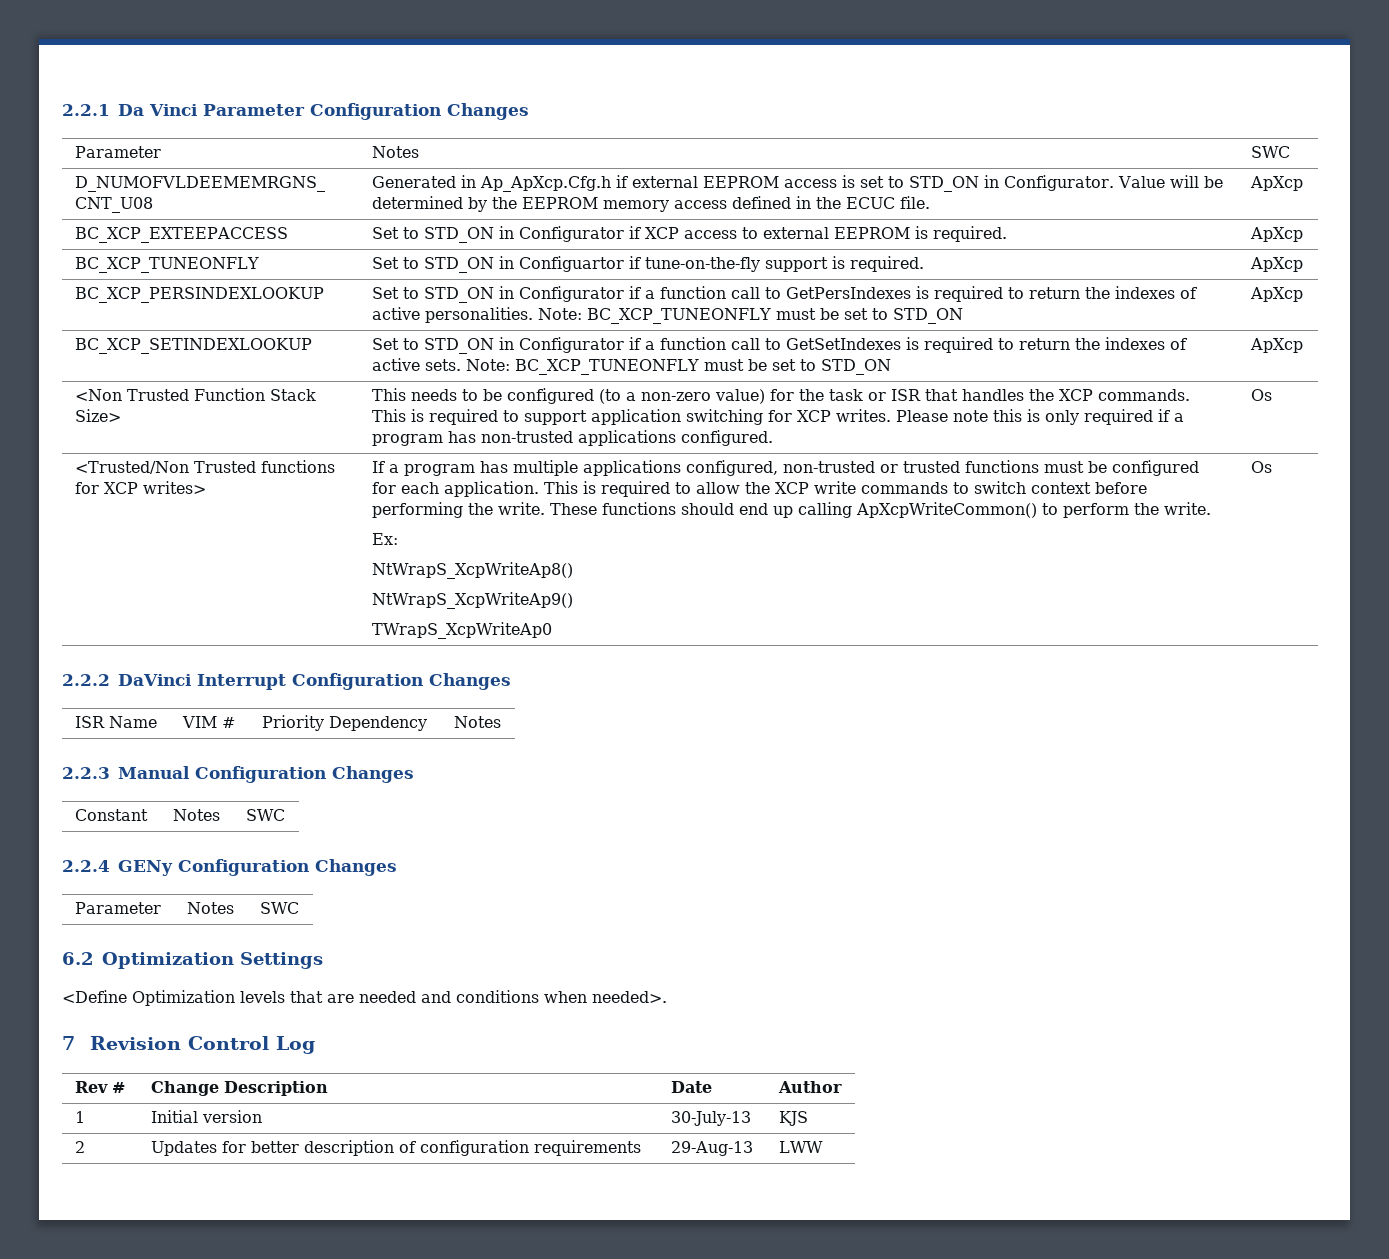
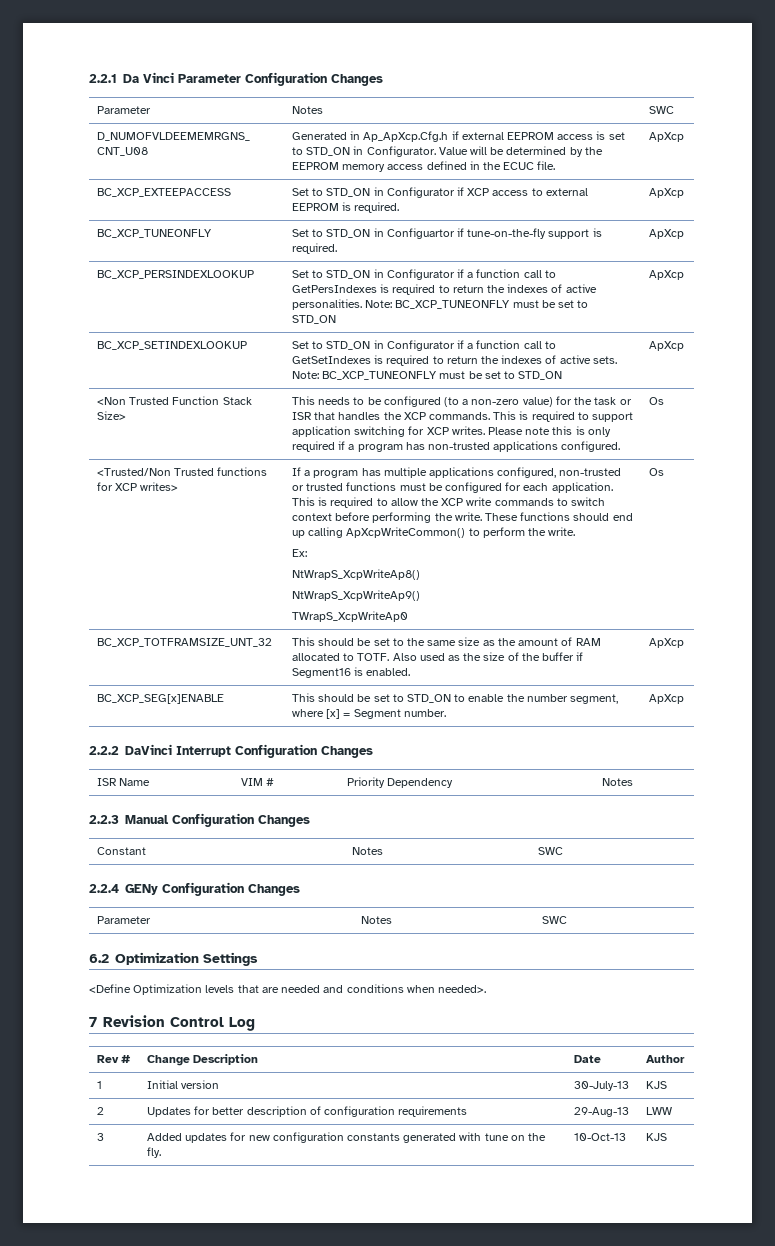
+ BC_XCP_TOTFRAMSIZE_UNT_32 | This should be set to the same size as the amount of RAM allocated to TOTF. Also used as the size of the buffer if Segment16 is enabled. | ApXcp
+ BC_XCP_SEG[x]ENABLE | This should be set to STD_ON to enable the number segment, where [x] = Segment number. | ApXcp
+ 3 | Added updates for new configuration constants generated with tune on the fly. | 10-Oct-13 | KJS

